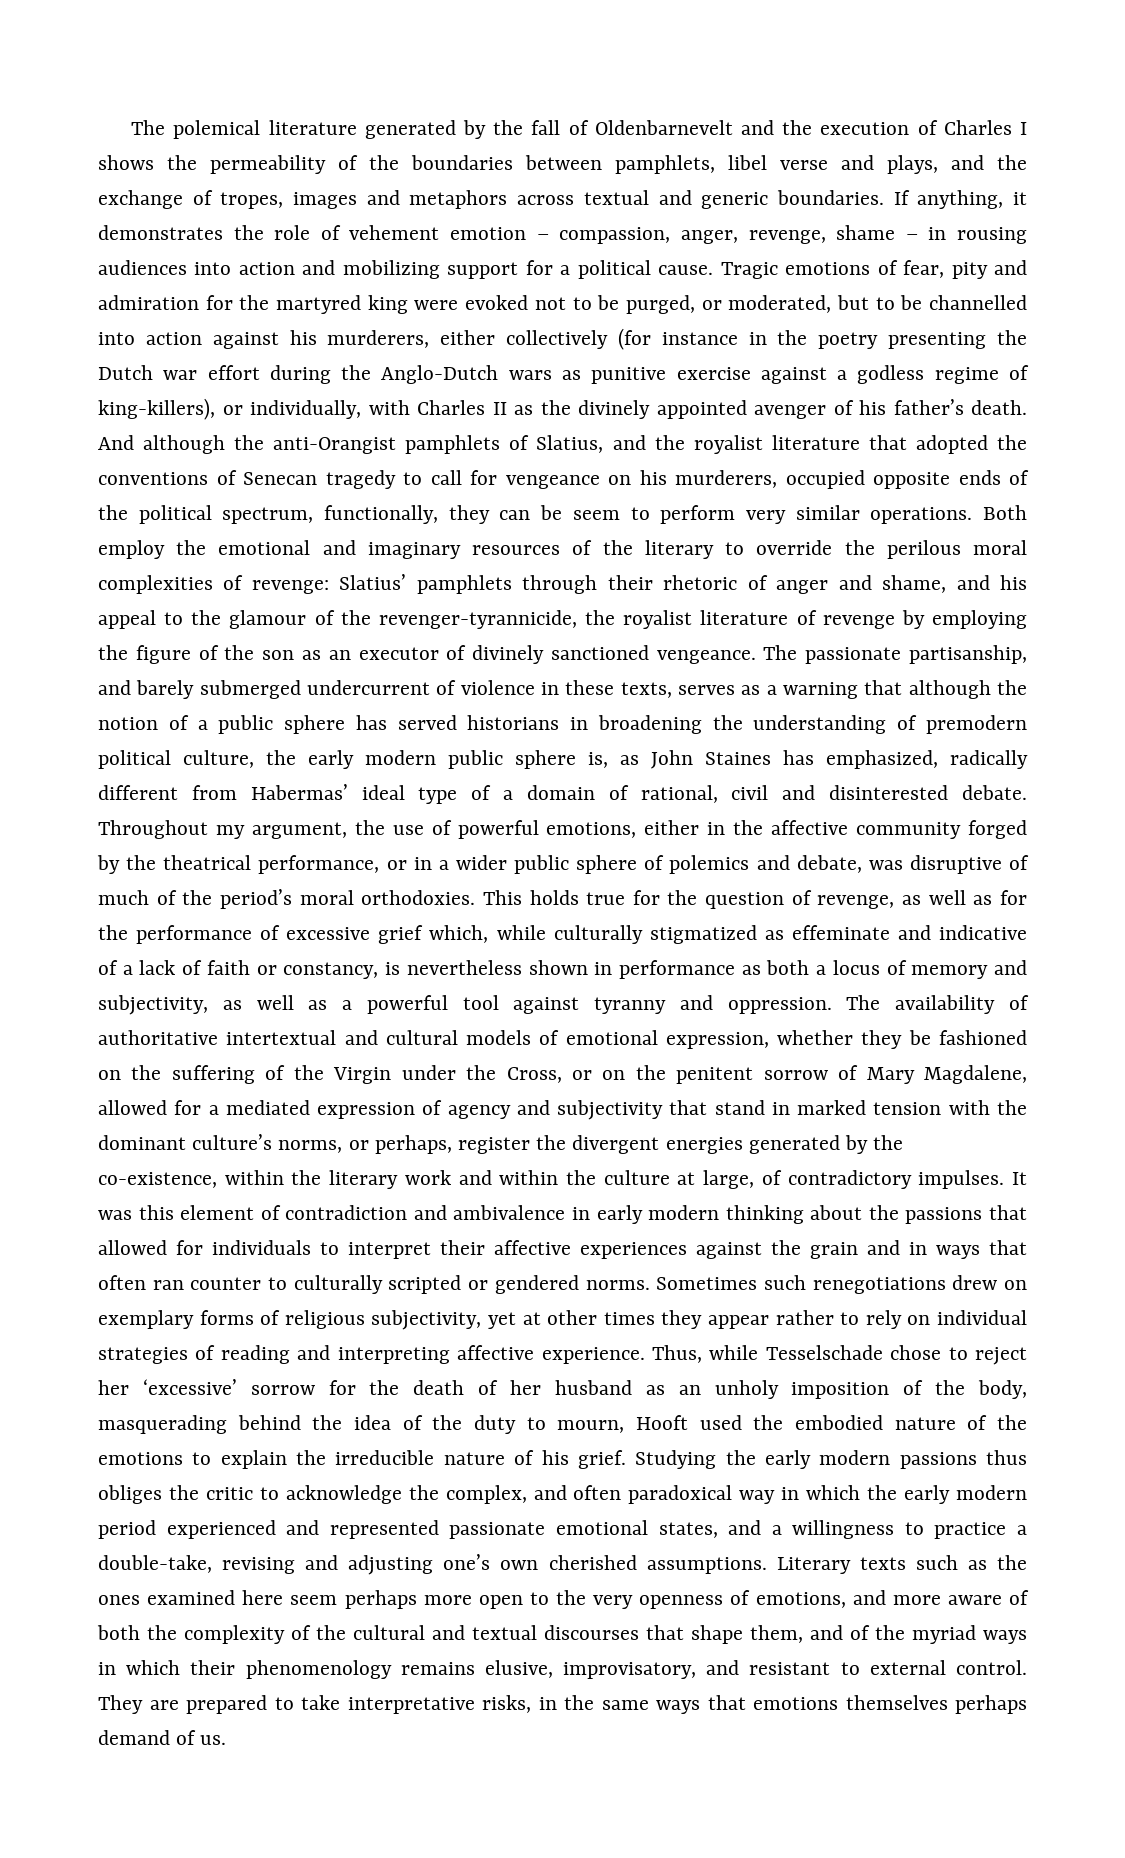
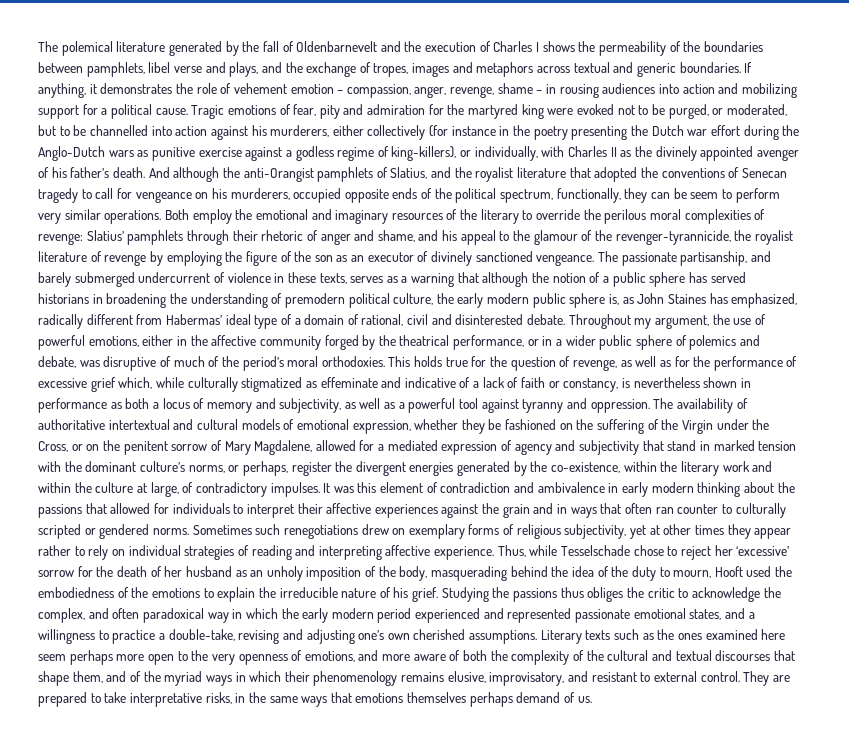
- Thus, while Tesselschade chose to reject her ‘excessive’ sorrow for the death of her husband as an unholy imposition of the body, masquerading behind the idea of the duty to mourn, Hooft used the embodied nature of the emotions to explain the irreducible nature of his grief.
+ Thus, while Tesselschade chose to reject her ‘excessive’ sorrow for the death of her husband as an unholy imposition of the body, masquerading behind the idea of the duty to mourn, Hooft used the embodiedness of the emotions to explain the irreducible nature of his grief.
- Studying the early modern passions thus obliges the critic to acknowledge the complex, and often paradoxical way in which the early modern period experienced and represented passionate emotional states, and a willingness to practice a double-take, revising and adjusting one’s own cherished assumptions.
+ Studying the passions thus obliges the critic to acknowledge the complex, and often paradoxical way in which the early modern period experienced and represented passionate emotional states, and a willingness to practice a double-take, revising and adjusting one’s own cherished assumptions.

